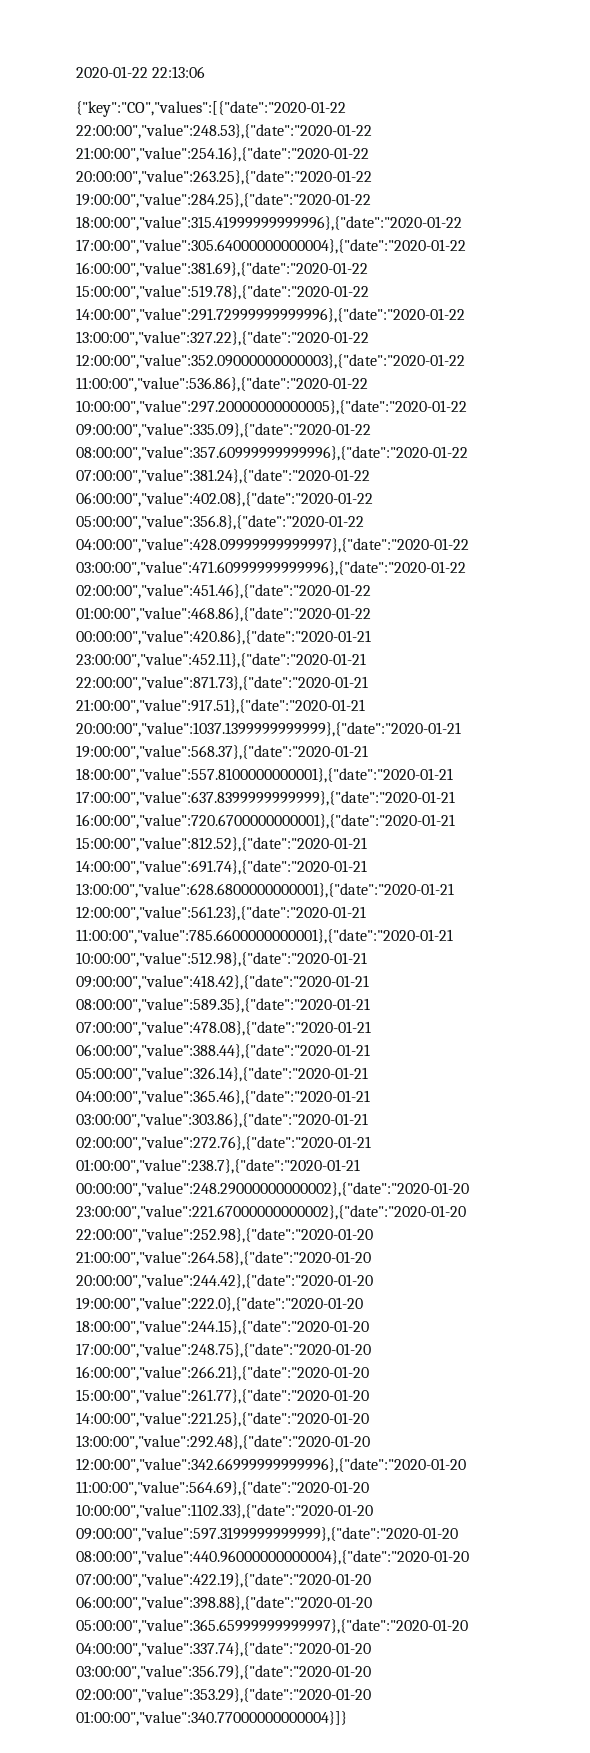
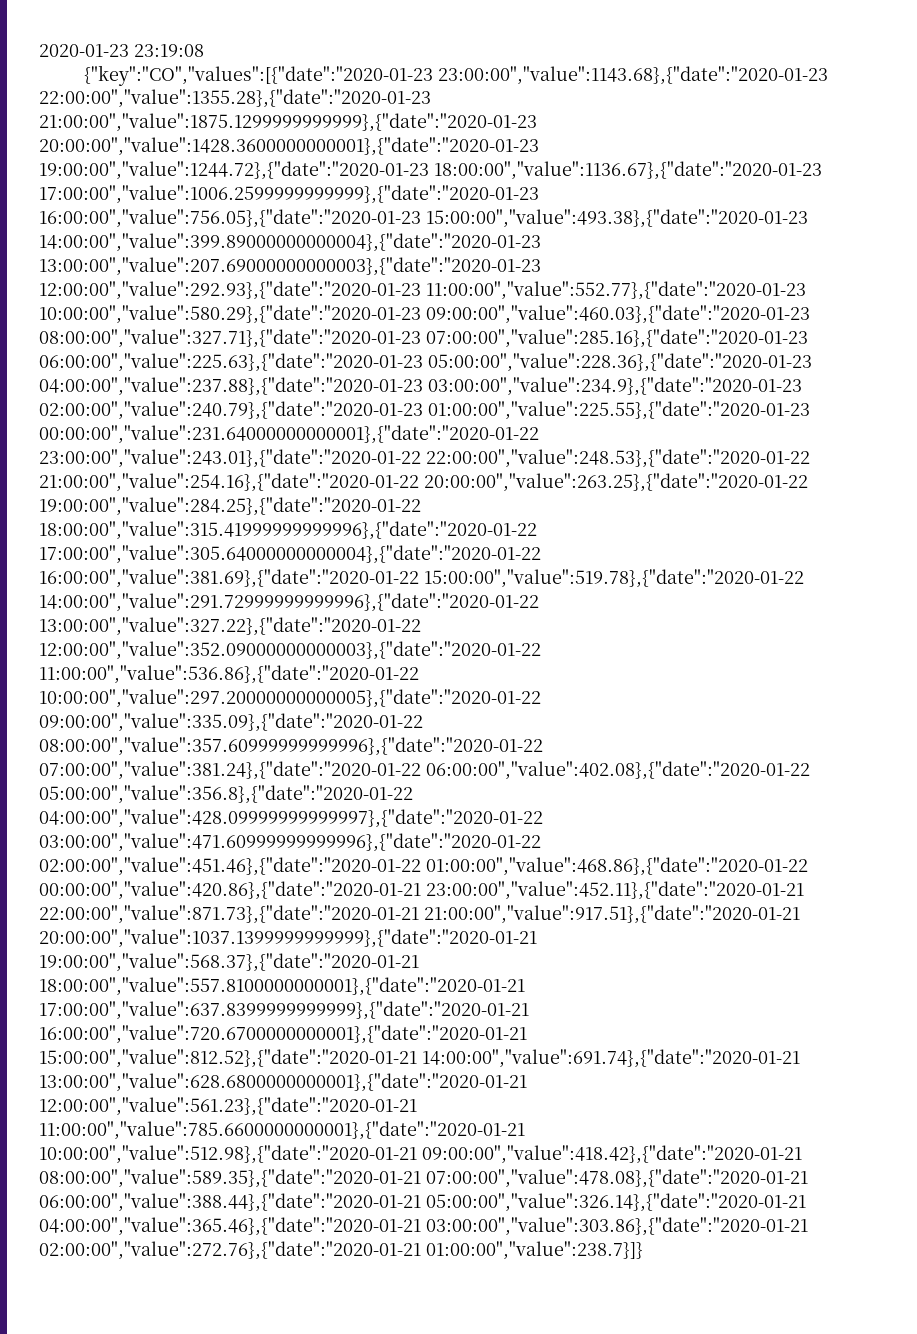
- 2020-01-22 22:13:06
- {"key":"CO","values":[{"date":"2020-01-22 22:00:00","value":248.53},{"date":"2020-01-22 21:00:00","value":254.16},{"date":"2020-01-22 20:00:00","value":263.25},{"date":"2020-01-22 19:00:00","value":284.25},{"date":"2020-01-22 18:00:00","value":315.41999999999996},{"date":"2020-01-22 17:00:00","value":305.64000000000004},{"date":"2020-01-22 16:00:00","value":381.69},{"date":"2020-01-22 15:00:00","value":519.78},{"date":"2020-01-22 14:00:00","value":291.72999999999996},{"date":"2020-01-22 13:00:00","value":327.22},{"date":"2020-01-22 12:00:00","value":352.09000000000003},{"date":"2020-01-22 11:00:00","value":536.86},{"date":"2020-01-22 10:00:00","value":297.20000000000005},{"date":"2020-01-22 09:00:00","value":335.09},{"date":"2020-01-22 08:00:00","value":357.60999999999996},{"date":"2020-01-22 07:00:00","value":381.24},{"date":"2020-01-22 06:00:00","value":402.08},{"date":"2020-01-22 05:00:00","value":356.8},{"date":"2020-01-22 04:00:00","value":428.09999999999997},{"date":"2020-01-22 03:00:00","value":471.60999999999996},{"date":"2020-01-22 02:00:00","value":451.46},{"date":"2020-01-22 01:00:00","value":468.86},{"date":"2020-01-22 00:00:00","value":420.86},{"date":"2020-01-21 23:00:00","value":452.11},{"date":"2020-01-21 22:00:00","value":871.73},{"date":"2020-01-21 21:00:00","value":917.51},{"date":"2020-01-21 20:00:00","value":1037.1399999999999},{"date":"2020-01-21 19:00:00","value":568.37},{"date":"2020-01-21 18:00:00","value":557.8100000000001},{"date":"2020-01-21 17:00:00","value":637.8399999999999},{"date":"2020-01-21 16:00:00","value":720.6700000000001},{"date":"2020-01-21 15:00:00","value":812.52},{"date":"2020-01-21 14:00:00","value":691.74},{"date":"2020-01-21 13:00:00","value":628.6800000000001},{"date":"2020-01-21 12:00:00","value":561.23},{"date":"2020-01-21 11:00:00","value":785.6600000000001},{"date":"2020-01-21 10:00:00","value":512.98},{"date":"2020-01-21 09:00:00","value":418.42},{"date":"2020-01-21 08:00:00","value":589.35},{"date":"2020-01-21 07:00:00","value":478.08},{"date":"2020-01-21 06:00:00","value":388.44},{"date":"2020-01-21 05:00:00","value":326.14},{"date":"2020-01-21 04:00:00","value":365.46},{"date":"2020-01-21 03:00:00","value":303.86},{"date":"2020-01-21 02:00:00","value":272.76},{"date":"2020-01-21 01:00:00","value":238.7},{"date":"2020-01-21 00:00:00","value":248.29000000000002},{"date":"2020-01-20 23:00:00","value":221.67000000000002},{"date":"2020-01-20 22:00:00","value":252.98},{"date":"2020-01-20 21:00:00","value":264.58},{"date":"2020-01-20 20:00:00","value":244.42},{"date":"2020-01-20 19:00:00","value":222.0},{"date":"2020-01-20 18:00:00","value":244.15},{"date":"2020-01-20 17:00:00","value":248.75},{"date":"2020-01-20 16:00:00","value":266.21},{"date":"2020-01-20 15:00:00","value":261.77},{"date":"2020-01-20 14:00:00","value":221.25},{"date":"2020-01-20 13:00:00","value":292.48},{"date":"2020-01-20 12:00:00","value":342.66999999999996},{"date":"2020-01-20 11:00:00","value":564.69},{"date":"2020-01-20 10:00:00","value":1102.33},{"date":"2020-01-20 09:00:00","value":597.3199999999999},{"date":"2020-01-20 08:00:00","value":440.96000000000004},{"date":"2020-01-20 07:00:00","value":422.19},{"date":"2020-01-20 06:00:00","value":398.88},{"date":"2020-01-20 05:00:00","value":365.65999999999997},{"date":"2020-01-20 04:00:00","value":337.74},{"date":"2020-01-20 03:00:00","value":356.79},{"date":"2020-01-20 02:00:00","value":353.29},{"date":"2020-01-20 01:00:00","value":340.77000000000004}]}
+ 2020-01-23 23:19:08
+ {"key":"CO","values":[{"date":"2020-01-23 23:00:00","value":1143.68},{"date":"2020-01-23 22:00:00","value":1355.28},{"date":"2020-01-23 21:00:00","value":1875.1299999999999},{"date":"2020-01-23 20:00:00","value":1428.3600000000001},{"date":"2020-01-23 19:00:00","value":1244.72},{"date":"2020-01-23 18:00:00","value":1136.67},{"date":"2020-01-23 17:00:00","value":1006.2599999999999},{"date":"2020-01-23 16:00:00","value":756.05},{"date":"2020-01-23 15:00:00","value":493.38},{"date":"2020-01-23 14:00:00","value":399.89000000000004},{"date":"2020-01-23 13:00:00","value":207.69000000000003},{"date":"2020-01-23 12:00:00","value":292.93},{"date":"2020-01-23 11:00:00","value":552.77},{"date":"2020-01-23 10:00:00","value":580.29},{"date":"2020-01-23 09:00:00","value":460.03},{"date":"2020-01-23 08:00:00","value":327.71},{"date":"2020-01-23 07:00:00","value":285.16},{"date":"2020-01-23 06:00:00","value":225.63},{"date":"2020-01-23 05:00:00","value":228.36},{"date":"2020-01-23 04:00:00","value":237.88},{"date":"2020-01-23 03:00:00","value":234.9},{"date":"2020-01-23 02:00:00","value":240.79},{"date":"2020-01-23 01:00:00","value":225.55},{"date":"2020-01-23 00:00:00","value":231.64000000000001},{"date":"2020-01-22 23:00:00","value":243.01},{"date":"2020-01-22 22:00:00","value":248.53},{"date":"2020-01-22 21:00:00","value":254.16},{"date":"2020-01-22 20:00:00","value":263.25},{"date":"2020-01-22 19:00:00","value":284.25},{"date":"2020-01-22 18:00:00","value":315.41999999999996},{"date":"2020-01-22 17:00:00","value":305.64000000000004},{"date":"2020-01-22 16:00:00","value":381.69},{"date":"2020-01-22 15:00:00","value":519.78},{"date":"2020-01-22 14:00:00","value":291.72999999999996},{"date":"2020-01-22 13:00:00","value":327.22},{"date":"2020-01-22 12:00:00","value":352.09000000000003},{"date":"2020-01-22 11:00:00","value":536.86},{"date":"2020-01-22 10:00:00","value":297.20000000000005},{"date":"2020-01-22 09:00:00","value":335.09},{"date":"2020-01-22 08:00:00","value":357.60999999999996},{"date":"2020-01-22 07:00:00","value":381.24},{"date":"2020-01-22 06:00:00","value":402.08},{"date":"2020-01-22 05:00:00","value":356.8},{"date":"2020-01-22 04:00:00","value":428.09999999999997},{"date":"2020-01-22 03:00:00","value":471.60999999999996},{"date":"2020-01-22 02:00:00","value":451.46},{"date":"2020-01-22 01:00:00","value":468.86},{"date":"2020-01-22 00:00:00","value":420.86},{"date":"2020-01-21 23:00:00","value":452.11},{"date":"2020-01-21 22:00:00","value":871.73},{"date":"2020-01-21 21:00:00","value":917.51},{"date":"2020-01-21 20:00:00","value":1037.1399999999999},{"date":"2020-01-21 19:00:00","value":568.37},{"date":"2020-01-21 18:00:00","value":557.8100000000001},{"date":"2020-01-21 17:00:00","value":637.8399999999999},{"date":"2020-01-21 16:00:00","value":720.6700000000001},{"date":"2020-01-21 15:00:00","value":812.52},{"date":"2020-01-21 14:00:00","value":691.74},{"date":"2020-01-21 13:00:00","value":628.6800000000001},{"date":"2020-01-21 12:00:00","value":561.23},{"date":"2020-01-21 11:00:00","value":785.6600000000001},{"date":"2020-01-21 10:00:00","value":512.98},{"date":"2020-01-21 09:00:00","value":418.42},{"date":"2020-01-21 08:00:00","value":589.35},{"date":"2020-01-21 07:00:00","value":478.08},{"date":"2020-01-21 06:00:00","value":388.44},{"date":"2020-01-21 05:00:00","value":326.14},{"date":"2020-01-21 04:00:00","value":365.46},{"date":"2020-01-21 03:00:00","value":303.86},{"date":"2020-01-21 02:00:00","value":272.76},{"date":"2020-01-21 01:00:00","value":238.7}]}

